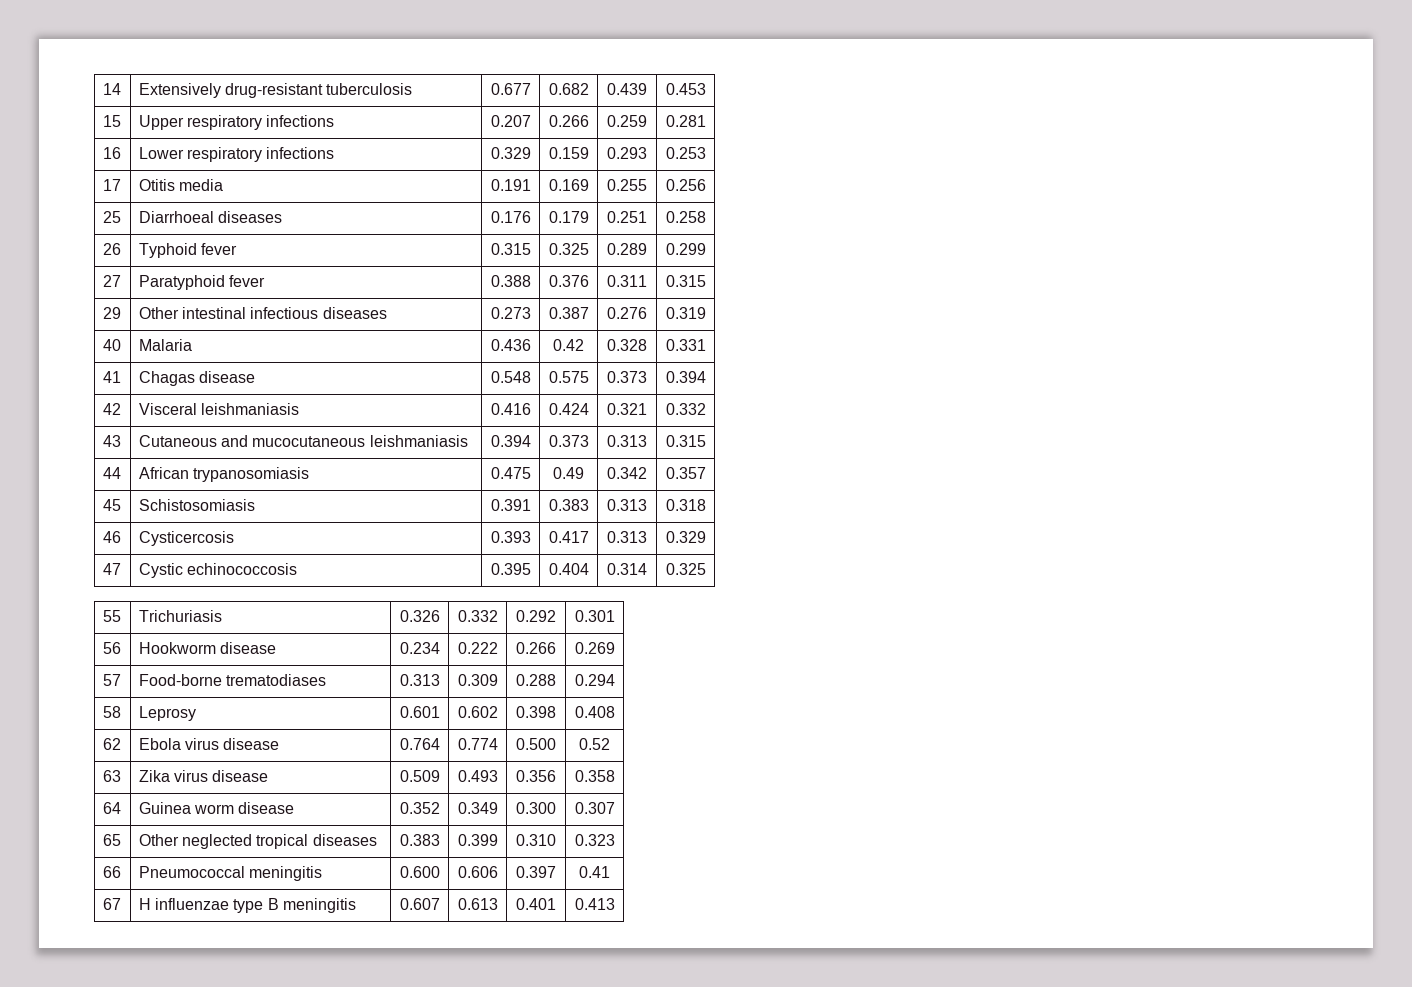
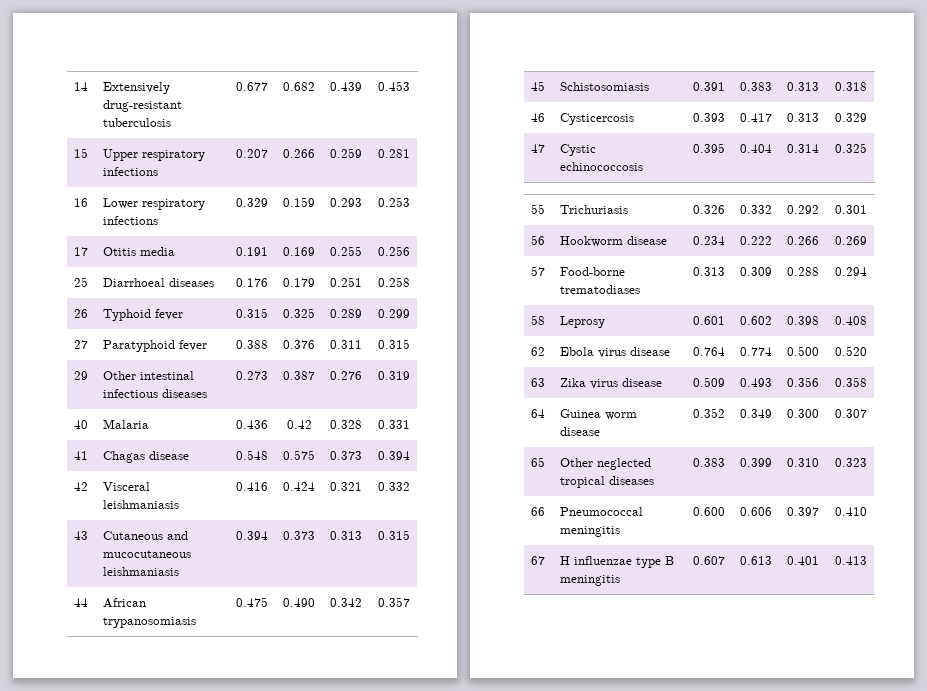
- 44 | African trypanosomiasis | 0.475 | 0.49 | 0.342 | 0.357
+ 44 | African trypanosomiasis | 0.475 | 0.490 | 0.342 | 0.357
- 62 | Ebola virus disease | 0.764 | 0.774 | 0.500 | 0.52
+ 62 | Ebola virus disease | 0.764 | 0.774 | 0.500 | 0.520
- 66 | Pneumococcal meningitis | 0.600 | 0.606 | 0.397 | 0.41
+ 66 | Pneumococcal meningitis | 0.600 | 0.606 | 0.397 | 0.410

